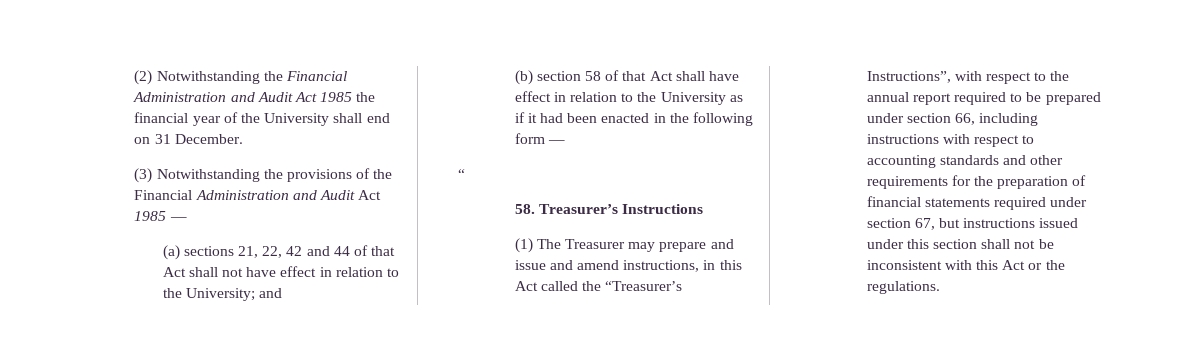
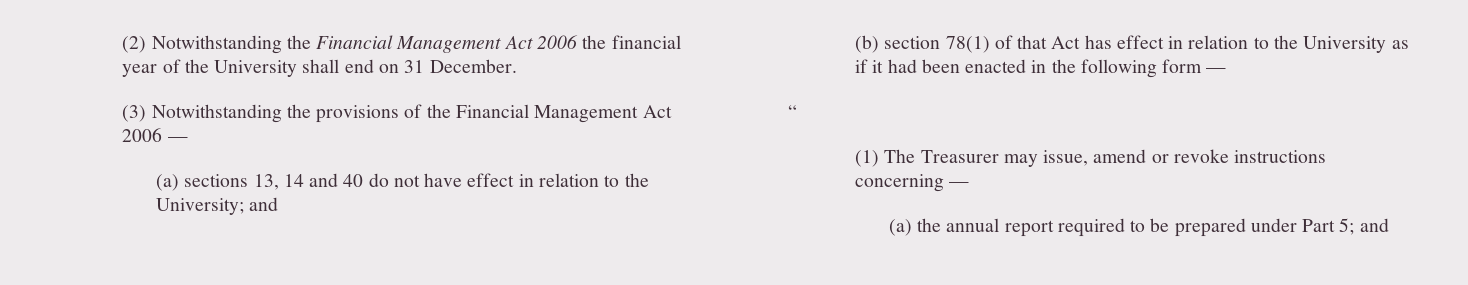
- (2) Notwithstanding the Financial Administration and Audit Act 1985 the financial year of the University shall end on 31 December.
+ (2) Notwithstanding the Financial Management Act 2006 the financial year of the University shall end on 31 December.
- (3) Notwithstanding the provisions of the Financial Administration and Audit Act 1985 —
- (a) sections 21, 22, 42 and 44 of that Act shall not have effect in relation to the University; and
+ (3) Notwithstanding the provisions of the Financial Management Act 2006 —
+ (a) sections 13, 14 and 40 do not have effect in relation to the University; and
- (b) section 58 of that Act shall have effect in relation to the University as if it had been enacted in the following form —
+ (b) section 78(1) of that Act has effect in relation to the University as if it had been enacted in the following form —
- 58. Treasurer’s Instructions
- (1) The Treasurer may prepare and issue and amend instructions, in this Act called the “Treasurer’s Instructions”, with respect to the annual report required to be prepared under section 66, including instructions with respect to accounting standards and other requirements for the preparation of financial statements required under section 67, but instructions issued under this section shall not be inconsistent with this Act or the regulations.
+ (1) The Treasurer may issue, amend or revoke instructions concerning —
+ (a) the annual report required to be prepared under Part 5; and

